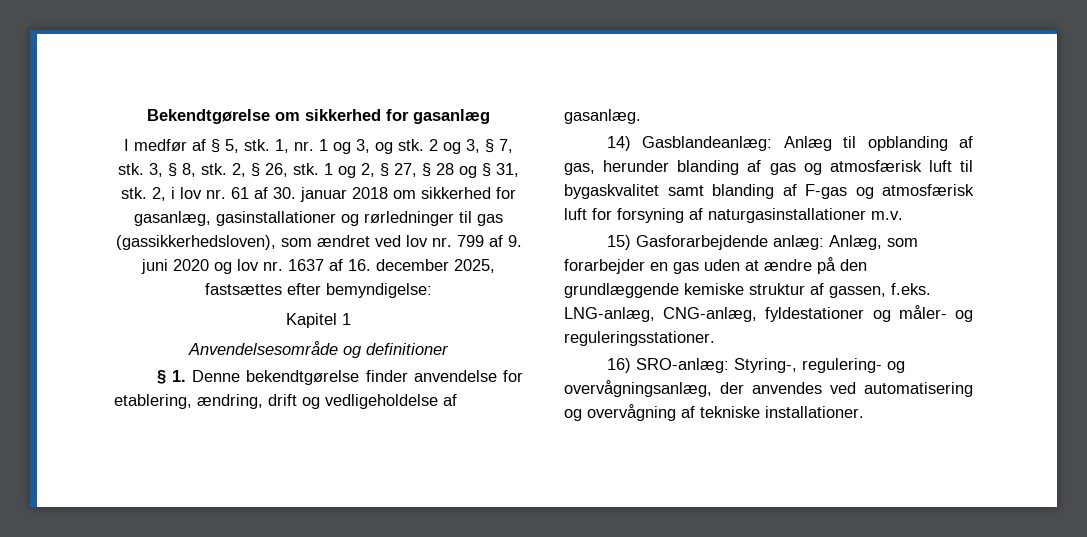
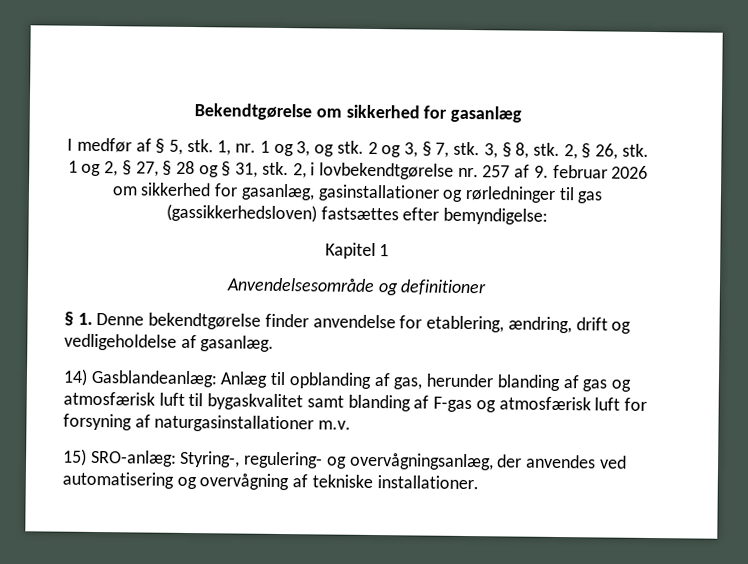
- 2, i lov nr. 61 af 30. januar 2018 om sikkerhed for gasanlæg, gasinstallationer og rørledninger til gas (gassikkerhedsloven), som ændret ved lov nr. 799 af 9. juni 2020 og lov nr. 1637 af 16. december 2025, fastsættes efter bemyndigelse:
+ 2, i lovbekendtgørelse nr. 257 af 9. februar 2026 om sikkerhed for gasanlæg, gasinstallationer og rørledninger til gas (gassikkerhedsloven) fastsættes efter bemyndigelse:
- 15) Gasforarbejdende anlæg: Anlæg, som forarbejder en gas uden at ændre på den grundlæggende kemiske struktur af gassen, f.eks. LNG-anlæg, CNG-anlæg, fyldestationer og måler- og reguleringsstationer.
- 16) SRO-anlæg: Styring-, regulering- og overvågningsanlæg, der anvendes ved automatisering og overvågning af tekniske installationer.
+ 15) SRO-anlæg: Styring-, regulering- og overvågningsanlæg, der anvendes ved automatisering og overvågning af tekniske installationer.

